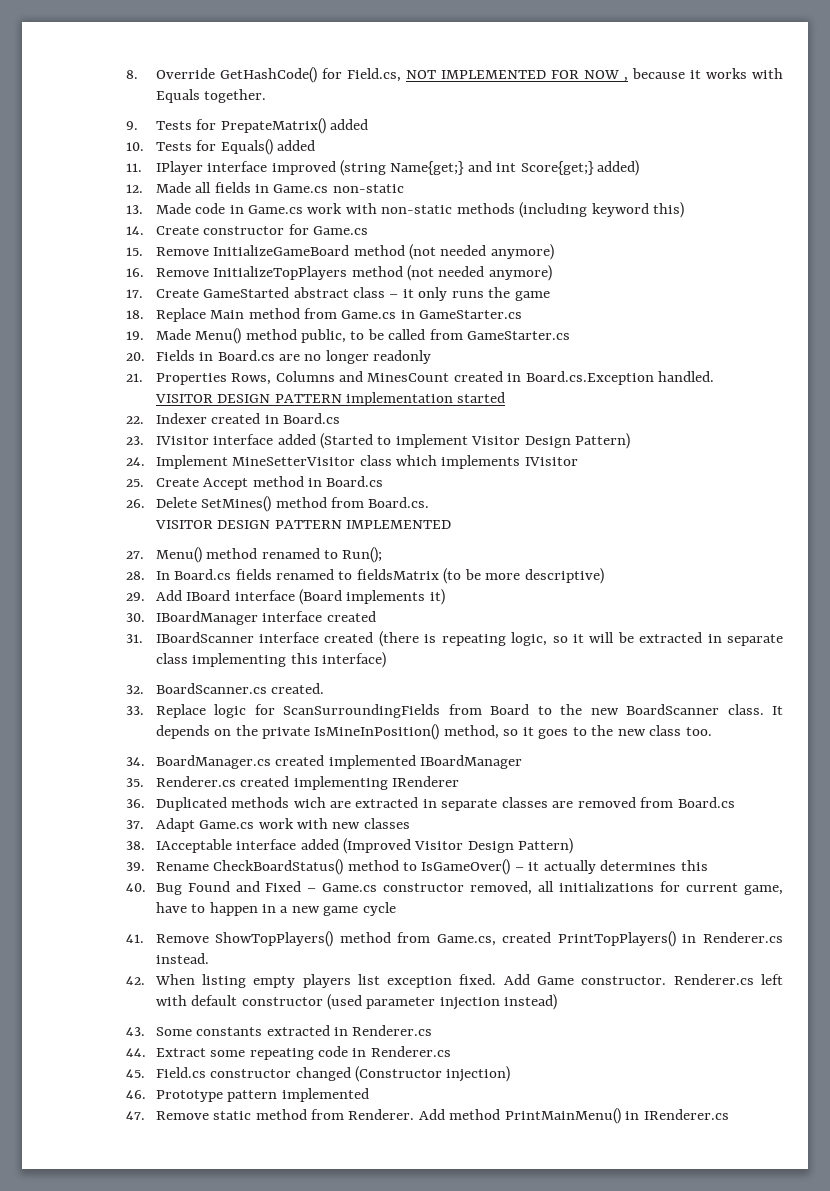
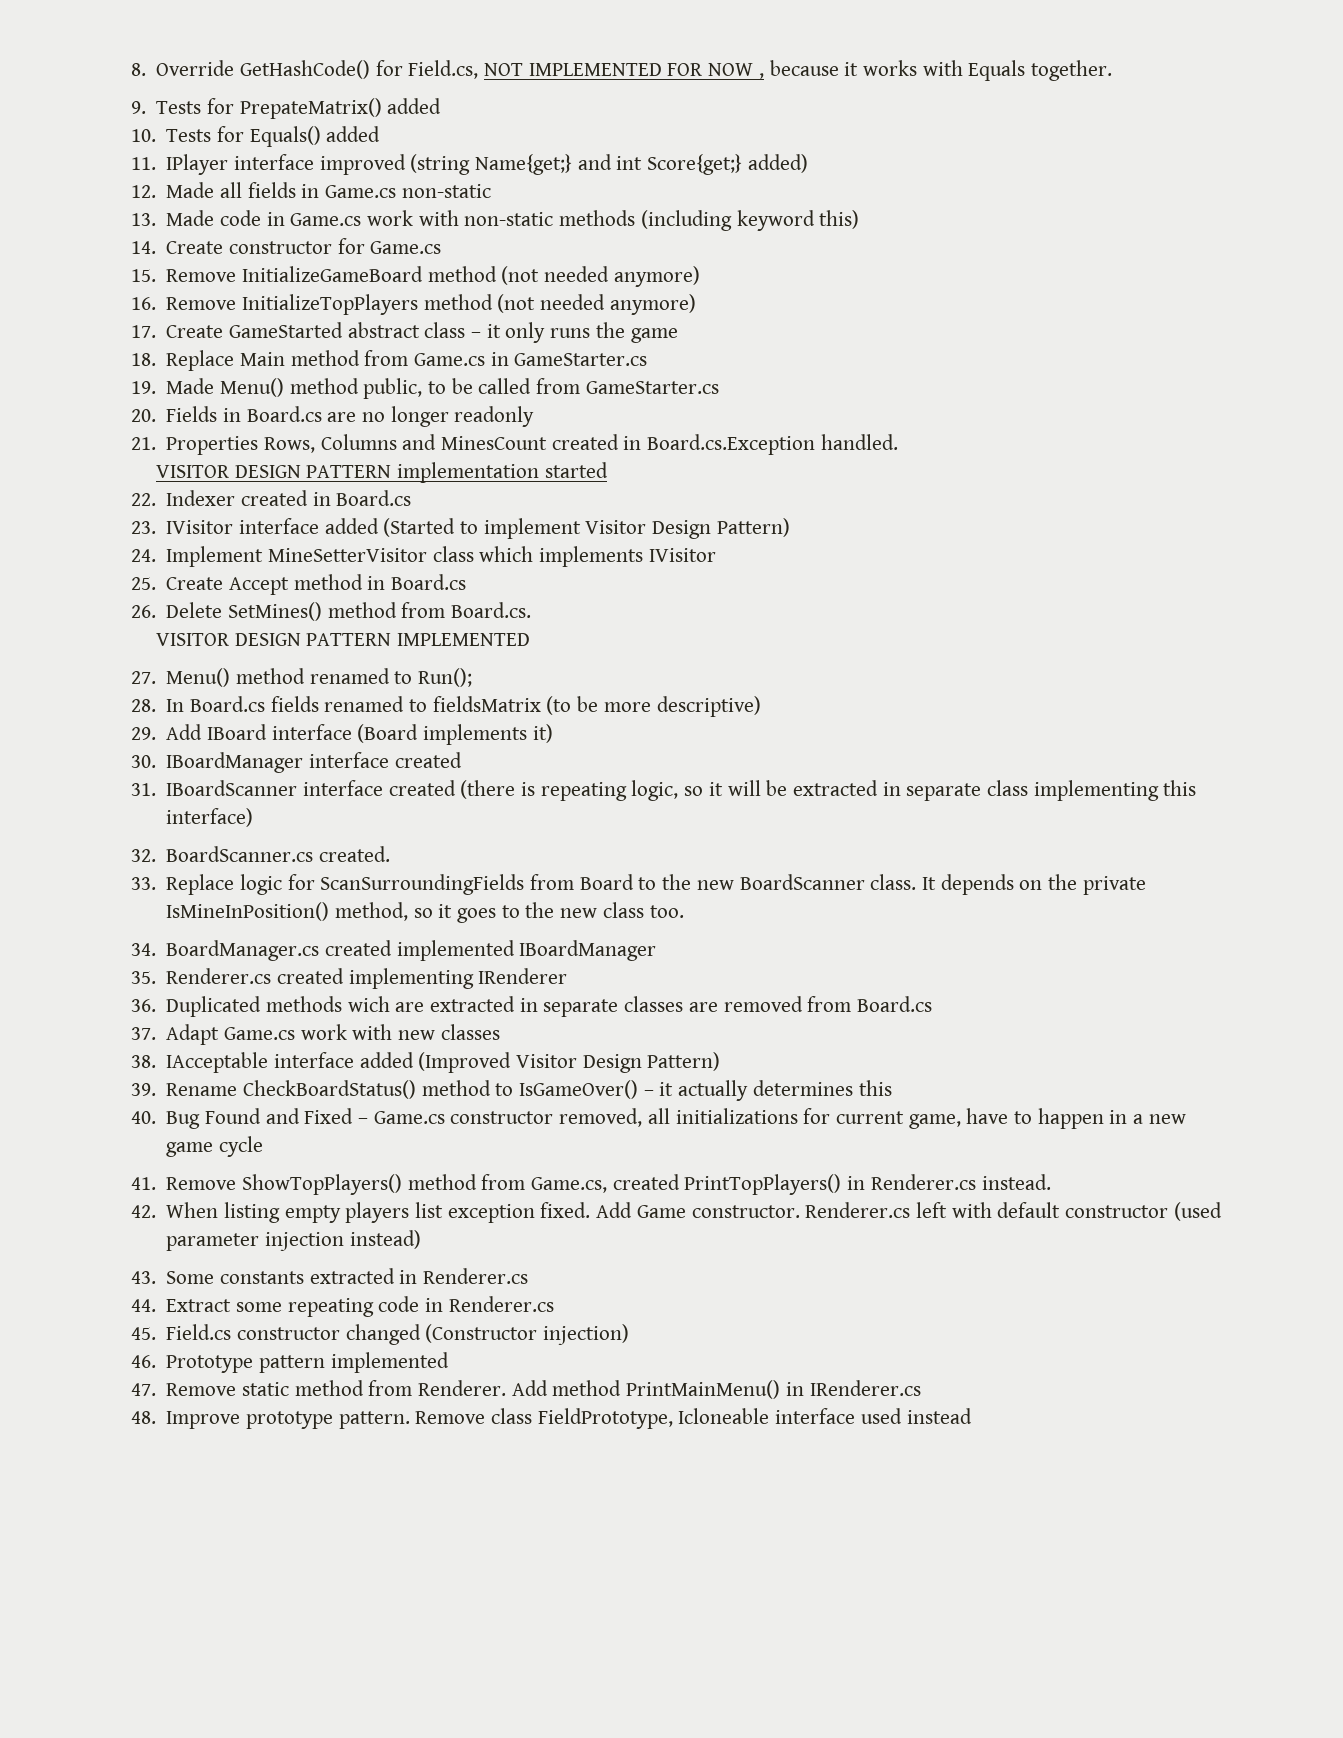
+ 48. Improve prototype pattern. Remove class FieldPrototype, Icloneable interface used instead

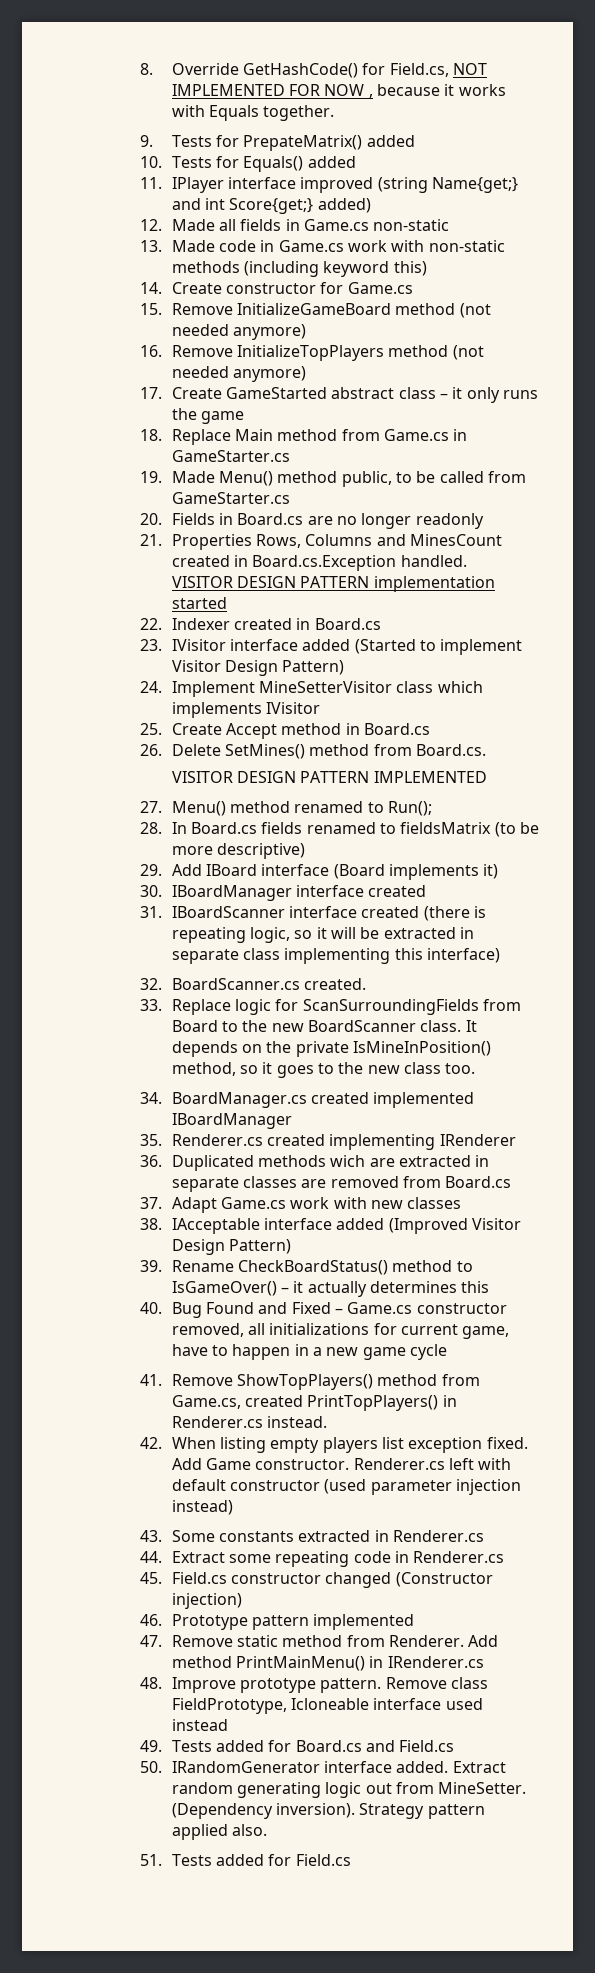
+ 49. Tests added for Board.cs and Field.cs
+ 50. IRandomGenerator interface added. Extract random generating logic out from MineSetter. (Dependency inversion). Strategy pattern applied also.
+ 51. Tests added for Field.cs

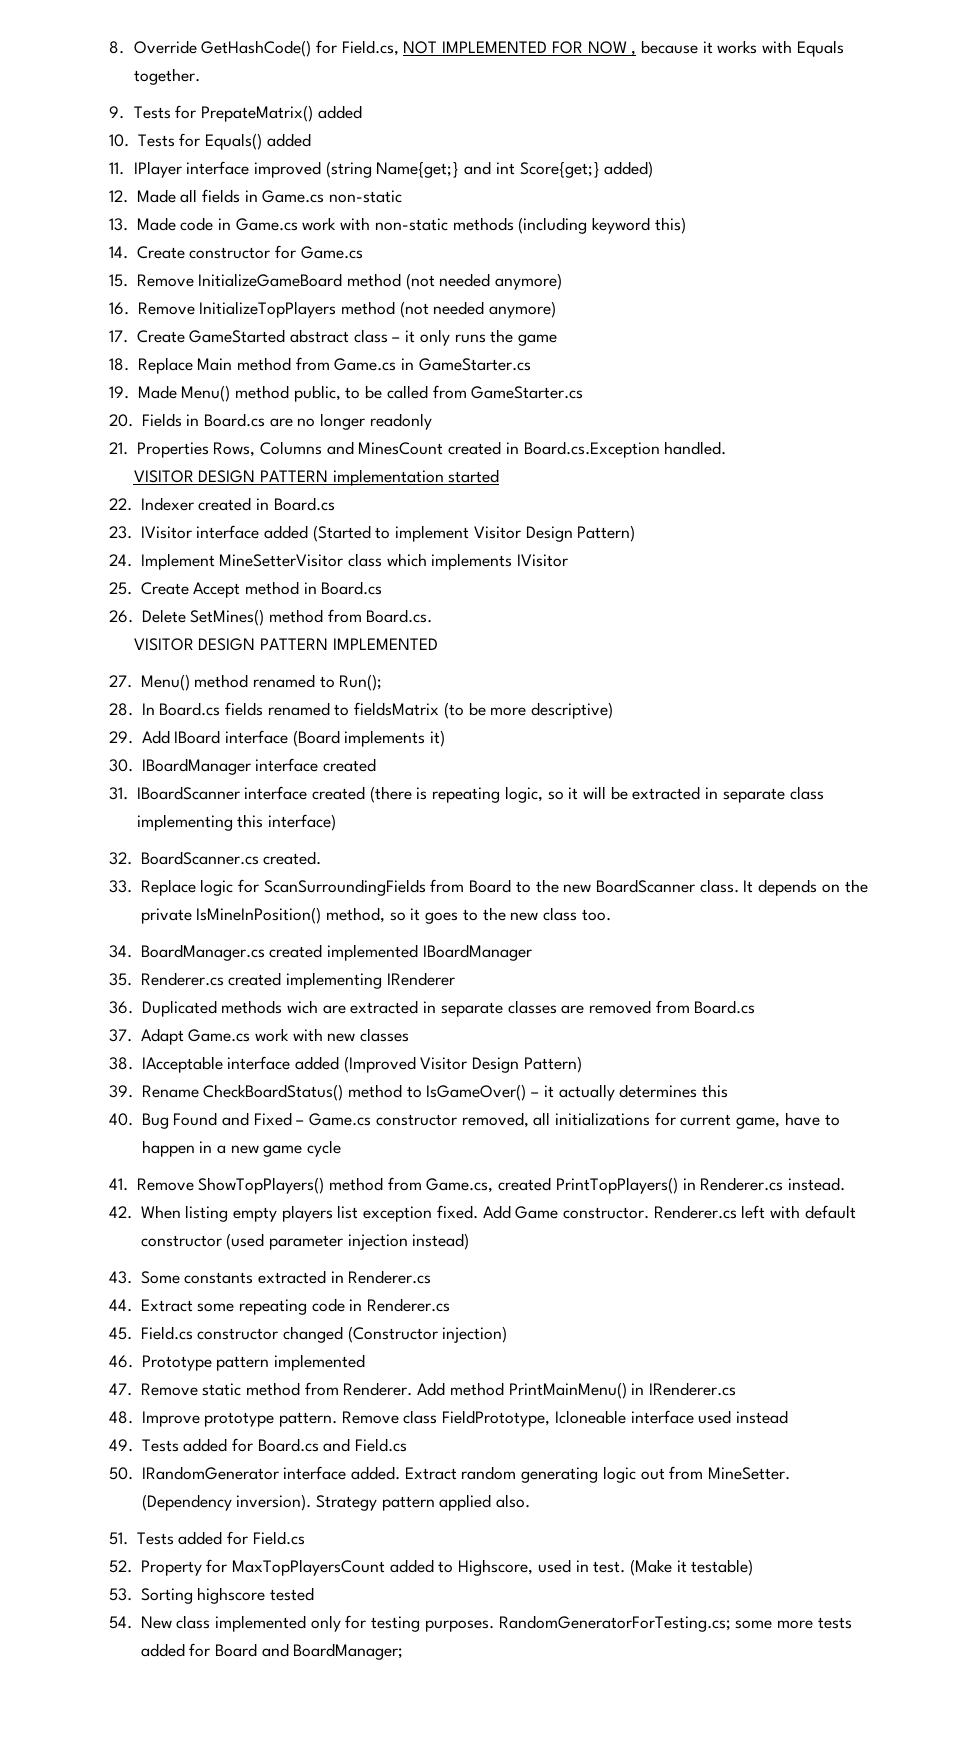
+ 52. Property for MaxTopPlayersCount added to Highscore, used in test. (Make it testable)
+ 53. Sorting highscore tested
+ 54. New class implemented only for testing purposes. RandomGeneratorForTesting.cs; some more tests added for Board and BoardManager;

